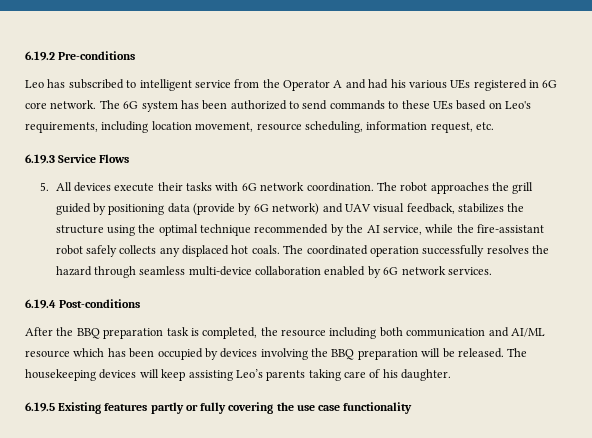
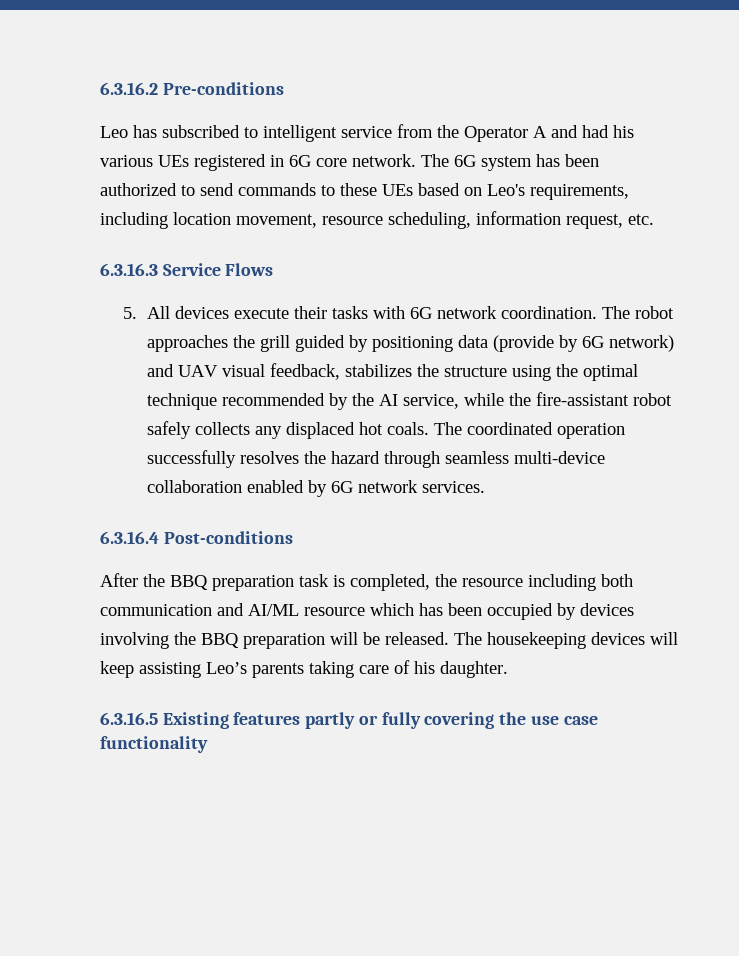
- 6.19.2 Pre-conditions
+ 6.3.16.2 Pre-conditions
- 6.19.3 Service Flows
+ 6.3.16.3 Service Flows
- 6.19.4 Post-conditions
+ 6.3.16.4 Post-conditions
- 6.19.5 Existing features partly or fully covering the use case functionality
+ 6.3.16.5 Existing features partly or fully covering the use case functionality

